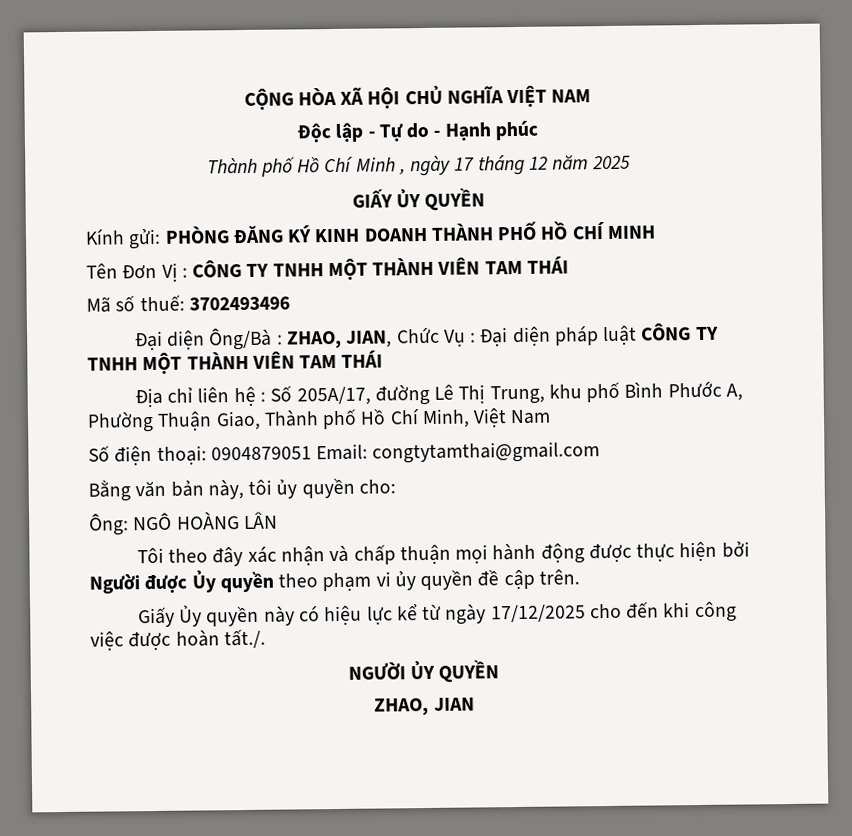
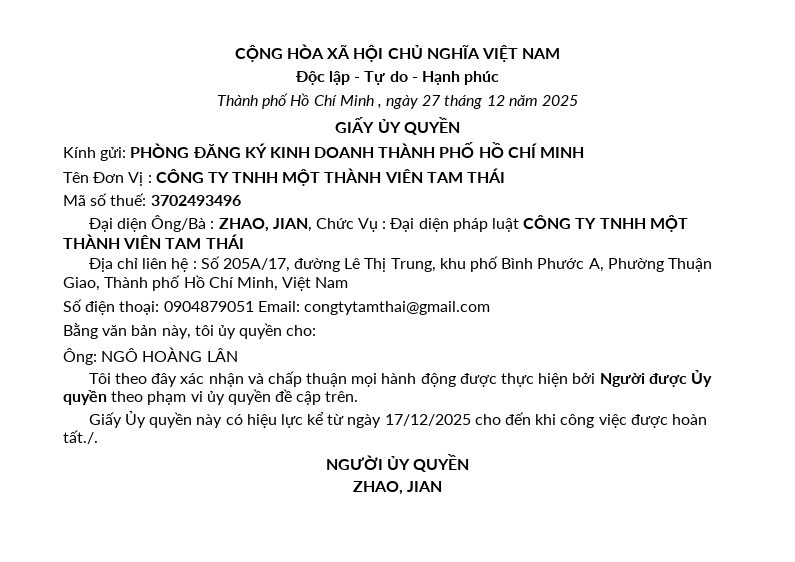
- Thành phố Hồ Chí Minh , ngày 17 tháng 12 năm 2025
+ Thành phố Hồ Chí Minh , ngày 27 tháng 12 năm 2025

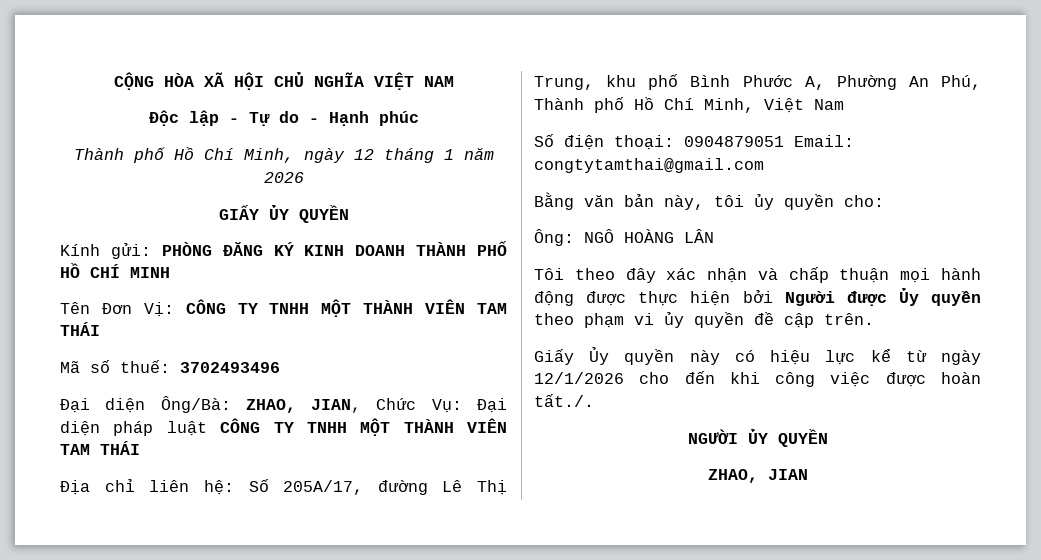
- Thành phố Hồ Chí Minh , ngày 27 tháng 12 năm 2025
+ Thành phố Hồ Chí Minh, ngày 12 tháng 1 năm 2026
- Tên Đơn Vị : CÔNG TY TNHH MỘT THÀNH VIÊN TAM THÁI
+ Tên Đơn Vị: CÔNG TY TNHH MỘT THÀNH VIÊN TAM THÁI
- Đại diện Ông/Bà : ZHAO, JIAN, Chức Vụ : Đại diện pháp luật CÔNG TY TNHH MỘT THÀNH VIÊN TAM THÁI
+ Đại diện Ông/Bà: ZHAO, JIAN, Chức Vụ: Đại diện pháp luật CÔNG TY TNHH MỘT THÀNH VIÊN TAM THÁI
- Địa chỉ liên hệ : Số 205A/17, đường Lê Thị Trung, khu phố Bình Phước A, Phường Thuận Giao, Thành phố Hồ Chí Minh, Việt Nam
+ Địa chỉ liên hệ: Số 205A/17, đường Lê Thị Trung, khu phố Bình Phước A, Phường An Phú, Thành phố Hồ Chí Minh, Việt Nam
- Giấy Ủy quyền này có hiệu lực kể từ ngày 17/12/2025 cho đến khi công việc được hoàn tất./.
+ Giấy Ủy quyền này có hiệu lực kể từ ngày 12/1/2026 cho đến khi công việc được hoàn tất./.

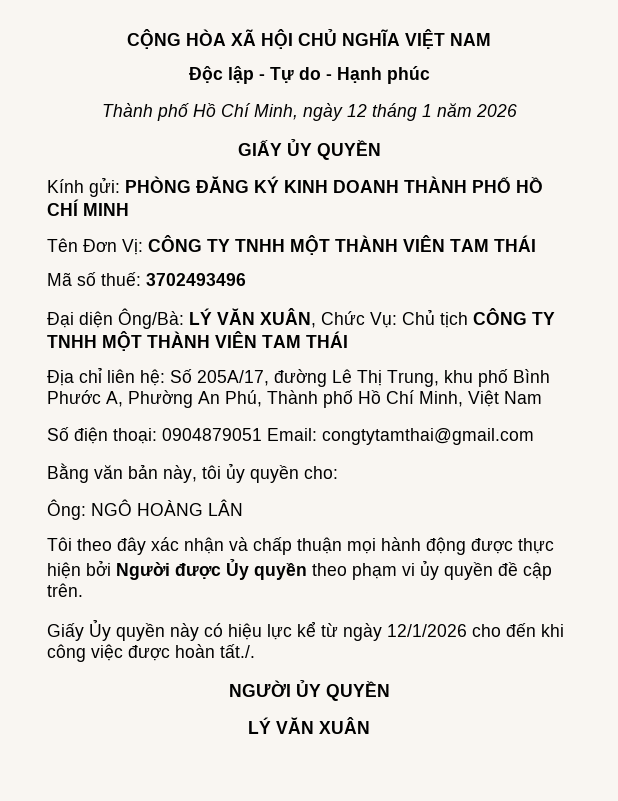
- Đại diện Ông/Bà: ZHAO, JIAN, Chức Vụ: Đại diện pháp luật CÔNG TY TNHH MỘT THÀNH VIÊN TAM THÁI
+ Đại diện Ông/Bà: LÝ VĂN XUÂN, Chức Vụ: Chủ tịch CÔNG TY TNHH MỘT THÀNH VIÊN TAM THÁI
- ZHAO, JIAN
+ LÝ VĂN XUÂN

